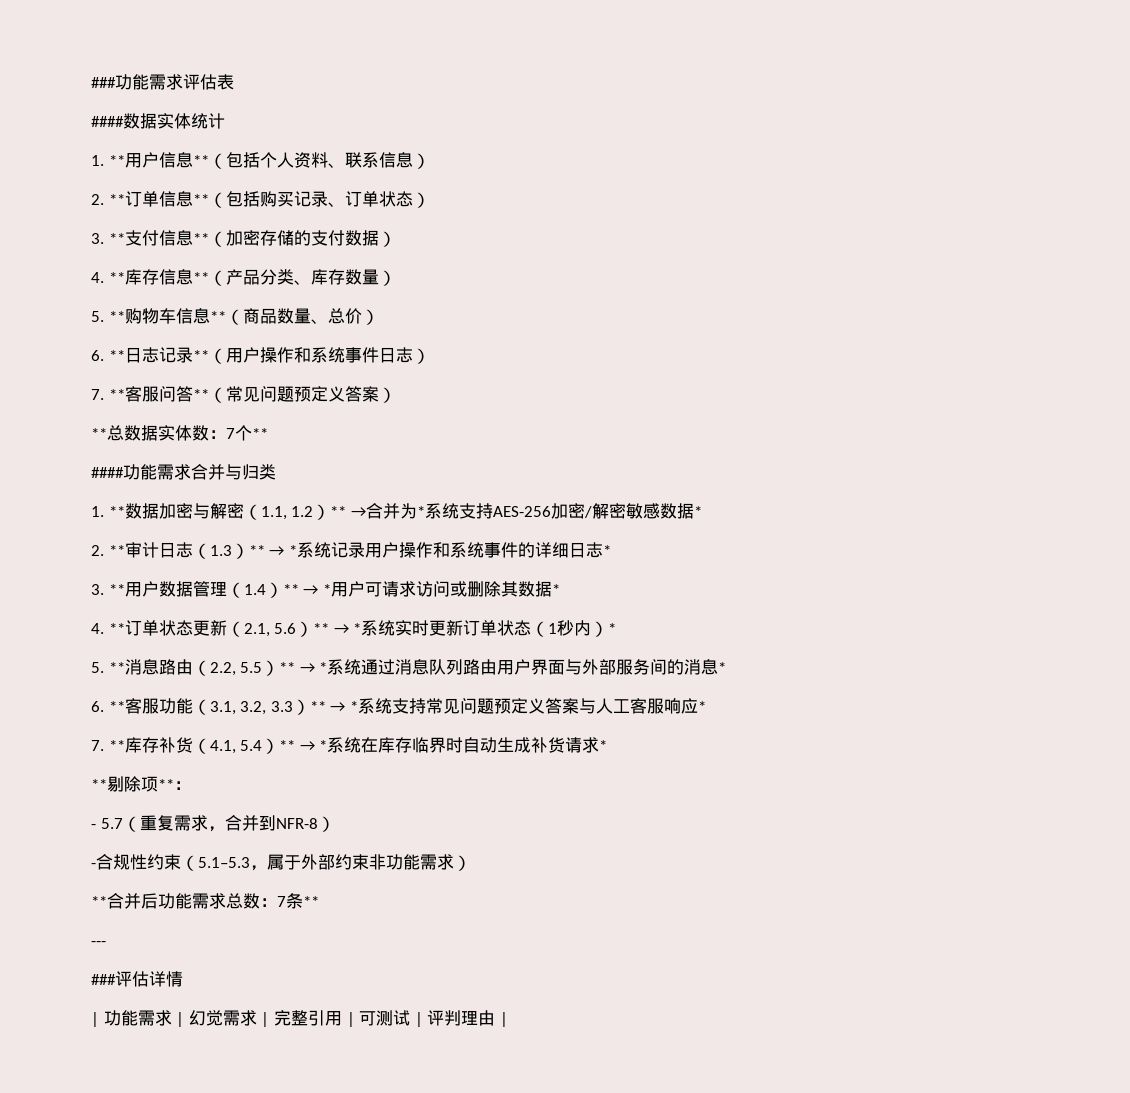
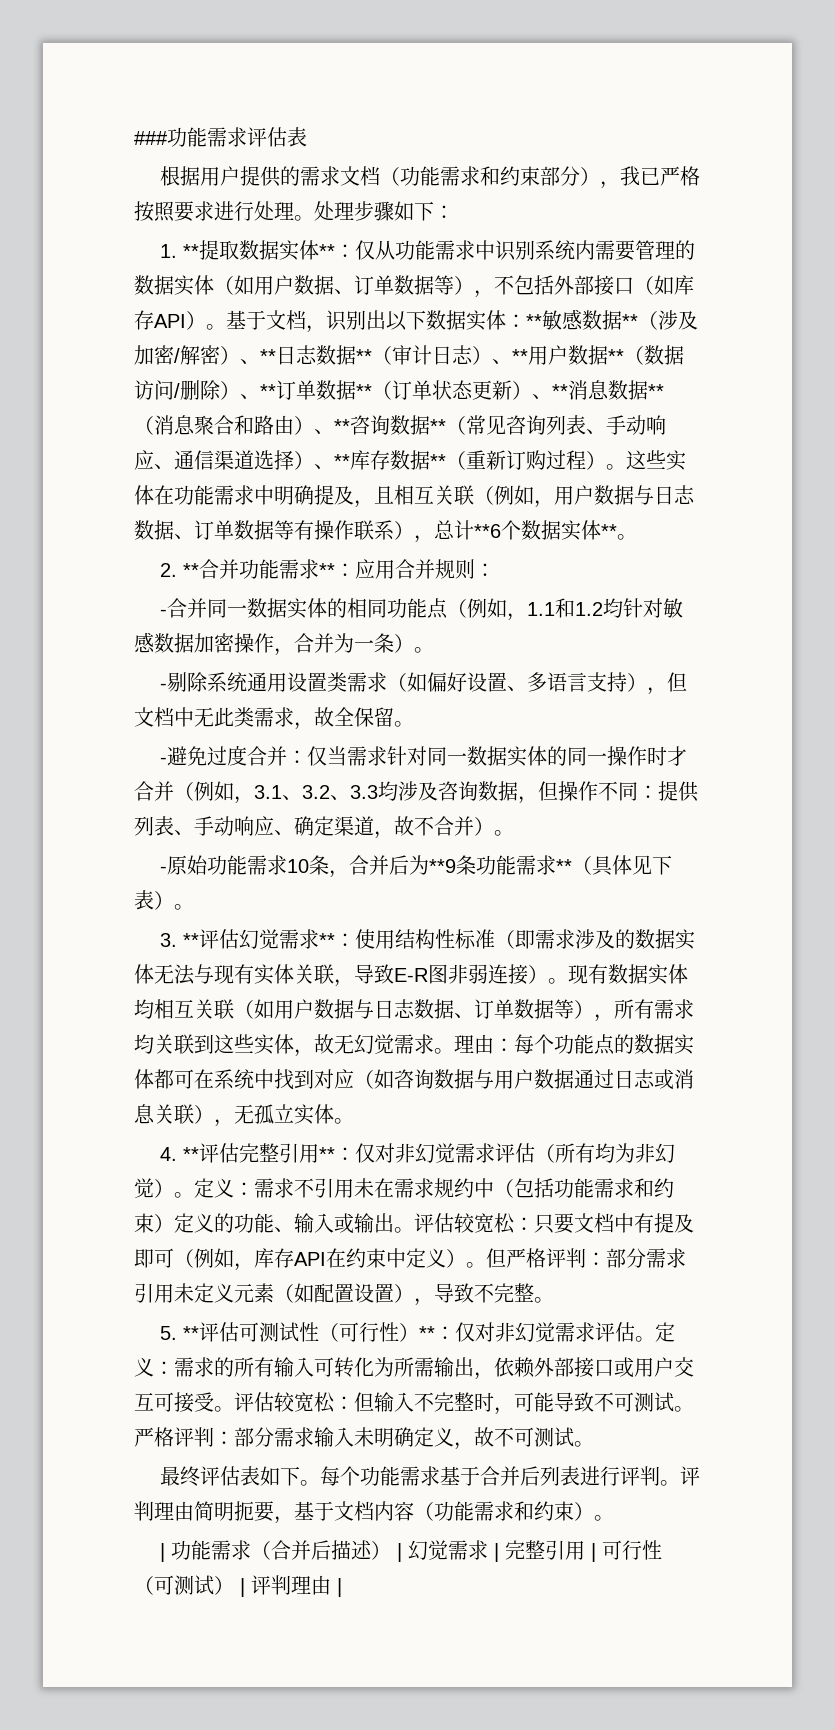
- ####数据实体统计
- 1. **用户信息**（包括个人资料、联系信息）
- 2. **订单信息**（包括购买记录、订单状态）
- 3. **支付信息**（加密存储的支付数据）
- 4. **库存信息**（产品分类、库存数量）
- 5. **购物车信息**（商品数量、总价）
- 6. **日志记录**（用户操作和系统事件日志）
- 7. **客服问答**（常见问题预定义答案）
- **总数据实体数：7个**
- ####功能需求合并与归类
- 1. **数据加密与解密（1.1, 1.2）** →合并为*系统支持AES-256加密/解密敏感数据*
- 2. **审计日志（1.3）** → *系统记录用户操作和系统事件的详细日志*
- 3. **用户数据管理（1.4）** → *用户可请求访问或删除其数据*
- 4. **订单状态更新（2.1, 5.6）** → *系统实时更新订单状态（1秒内）*
- 5. **消息路由（2.2, 5.5）** → *系统通过消息队列路由用户界面与外部服务间的消息*
- 6. **客服功能（3.1, 3.2, 3.3）** → *系统支持常见问题预定义答案与人工客服响应*
- 7. **库存补货（4.1, 5.4）** → *系统在库存临界时自动生成补货请求*
- **剔除项**：
- - 5.7（重复需求，合并到NFR-8）
- -合规性约束（5.1–5.3，属于外部约束非功能需求）
- **合并后功能需求总数：7条**
- ---
- ###评估详情
+ 根据用户提供的需求文档（功能需求和约束部分），我已严格按照要求进行处理。处理步骤如下：
+ 1. **提取数据实体**：仅从功能需求中识别系统内需要管理的数据实体（如用户数据、订单数据等），不包括外部接口（如库存API）。基于文档，识别出以下数据实体：**敏感数据**（涉及加密/解密）、**日志数据**（审计日志）、**用户数据**（数据访问/删除）、**订单数据**（订单状态更新）、**消息数据**（消息聚合和路由）、**咨询数据**（常见咨询列表、手动响应、通信渠道选择）、**库存数据**（重新订购过程）。这些实体在功能需求中明确提及，且相互关联（例如，用户数据与日志数据、订单数据等有操作联系），总计**6个数据实体**。
+ 2. **合并功能需求**：应用合并规则：
+ -合并同一数据实体的相同功能点（例如，1.1和1.2均针对敏感数据加密操作，合并为一条）。
+ -剔除系统通用设置类需求（如偏好设置、多语言支持），但文档中无此类需求，故全保留。
+ -避免过度合并：仅当需求针对同一数据实体的同一操作时才合并（例如，3.1、3.2、3.3均涉及咨询数据，但操作不同：提供列表、手动响应、确定渠道，故不合并）。
+ -原始功能需求10条，合并后为**9条功能需求**（具体见下表）。
+ 3. **评估幻觉需求**：使用结构性标准（即需求涉及的数据实体无法与现有实体关联，导致E-R图非弱连接）。现有数据实体均相互关联（如用户数据与日志数据、订单数据等），所有需求均关联到这些实体，故无幻觉需求。理由：每个功能点的数据实体都可在系统中找到对应（如咨询数据与用户数据通过日志或消息关联），无孤立实体。
+ 4. **评估完整引用**：仅对非幻觉需求评估（所有均为非幻觉）。定义：需求不引用未在需求规约中（包括功能需求和约束）定义的功能、输入或输出。评估较宽松：只要文档中有提及即可（例如，库存API在约束中定义）。但严格评判：部分需求引用未定义元素（如配置设置），导致不完整。
+ 5. **评估可测试性（可行性）**：仅对非幻觉需求评估。定义：需求的所有输入可转化为所需输出，依赖外部接口或用户交互可接受。评估较宽松：但输入不完整时，可能导致不可测试。严格评判：部分需求输入未明确定义，故不可测试。
+ 最终评估表如下。每个功能需求基于合并后列表进行评判。评判理由简明扼要，基于文档内容（功能需求和约束）。
- | 功能需求 | 幻觉需求 | 完整引用 | 可测试 | 评判理由 |
+ | 功能需求（合并后描述） | 幻觉需求 | 完整引用 | 可行性（可测试） | 评判理由 |

